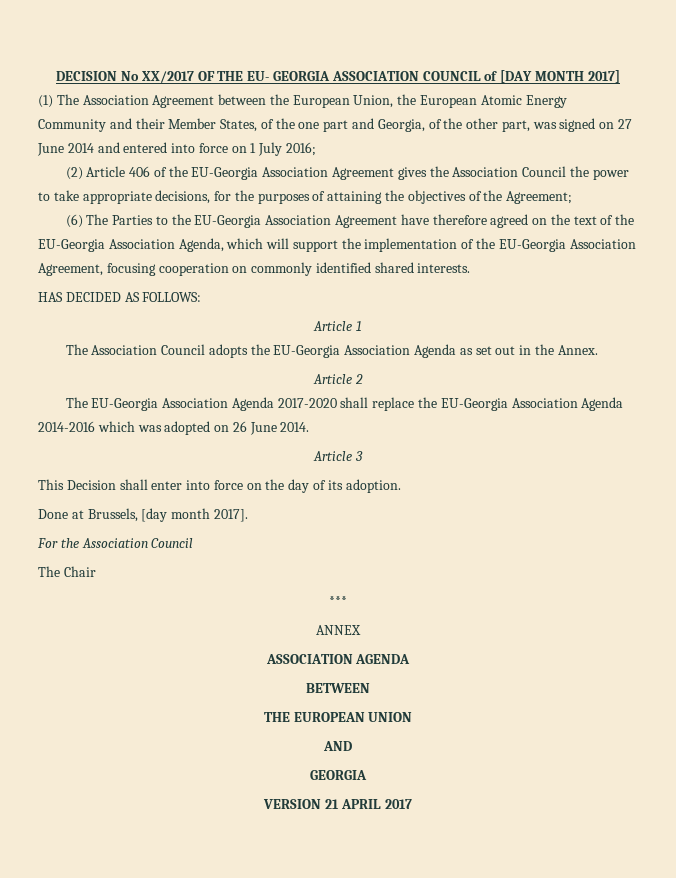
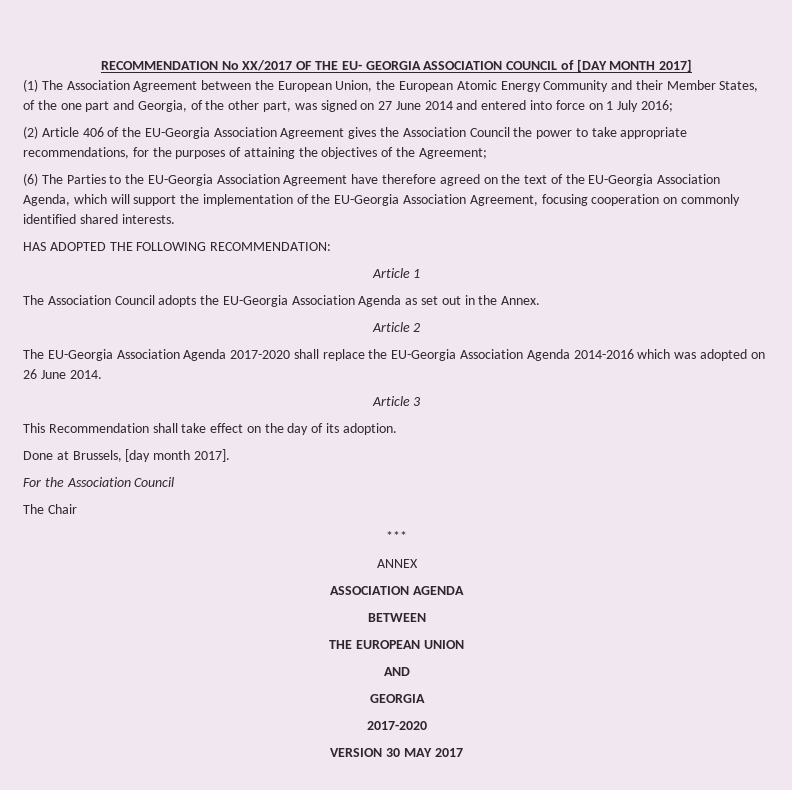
- DECISION No XX/2017 OF THE EU- GEORGIA ASSOCIATION COUNCIL of [DAY MONTH 2017]
+ RECOMMENDATION No XX/2017 OF THE EU- GEORGIA ASSOCIATION COUNCIL of [DAY MONTH 2017]
- (2) Article 406 of the EU-Georgia Association Agreement gives the Association Council the power to take appropriate decisions, for the purposes of attaining the objectives of the Agreement;
+ (2) Article 406 of the EU-Georgia Association Agreement gives the Association Council the power to take appropriate recommendations, for the purposes of attaining the objectives of the Agreement;
- HAS DECIDED AS FOLLOWS:
+ HAS ADOPTED THE FOLLOWING RECOMMENDATION:
- This Decision shall enter into force on the day of its adoption.
+ This Recommendation shall take effect on the day of its adoption.
  AND
  GEORGIA
+ 2017-2020
- VERSION 21 APRIL 2017
+ VERSION 30 MAY 2017

